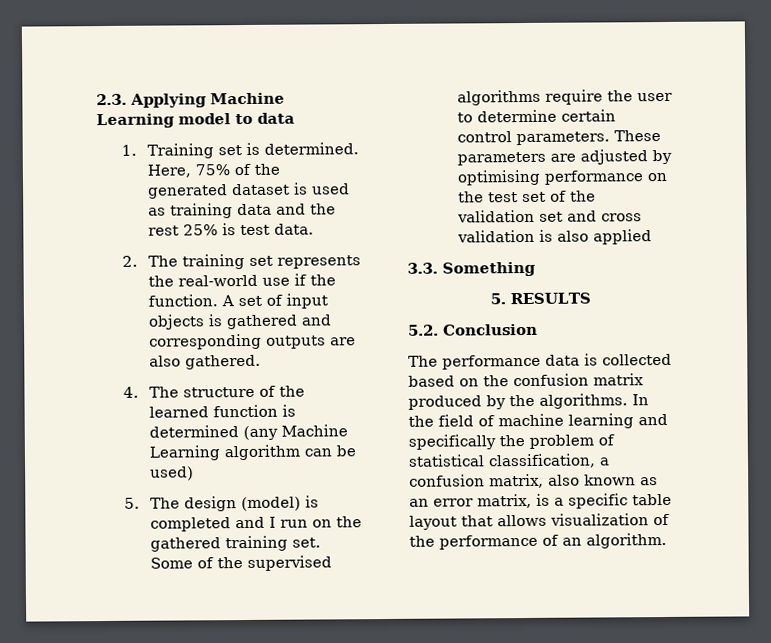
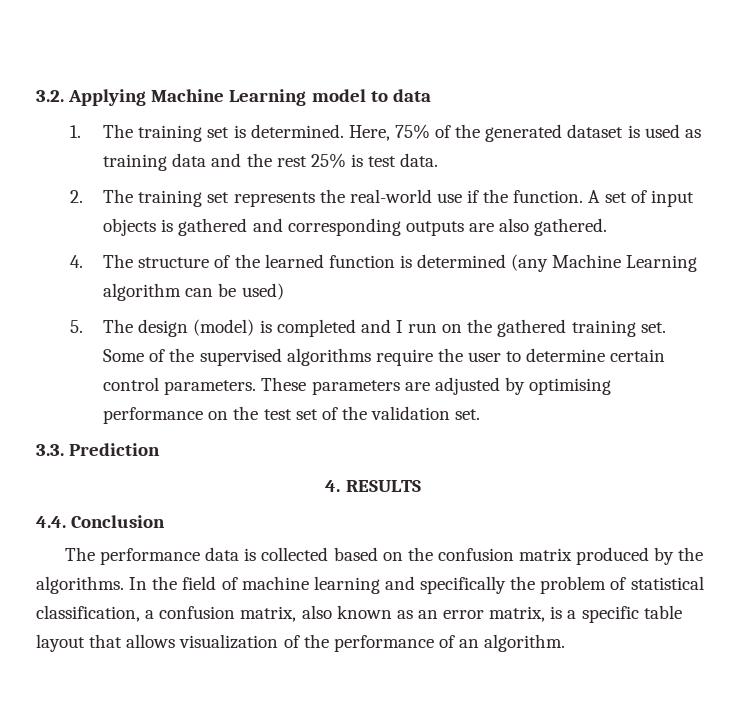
- 2.3. Applying Machine Learning model to data
+ 3.2. Applying Machine Learning model to data
- 1. Training set is determined.
+ 1. The training set is determined.
- These parameters are adjusted by optimising performance on the test set of the validation set and cross validation is also applied
+ These parameters are adjusted by optimising performance on the test set of the validation set.
- 3.3. Something
- 5. RESULTS
+ 3.3. Prediction
+ 4. RESULTS
- 5.2. Conclusion
+ 4.4. Conclusion

